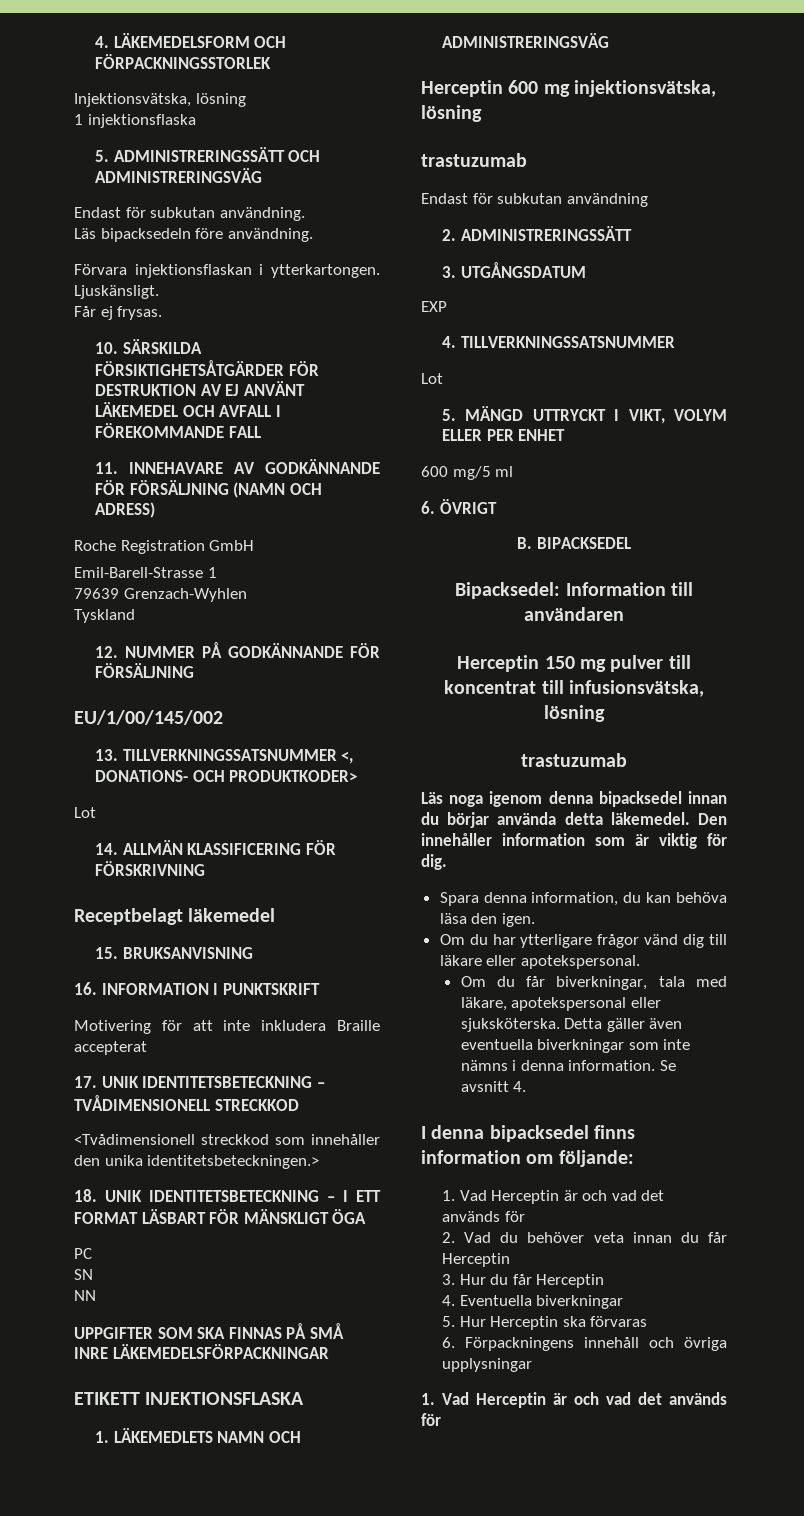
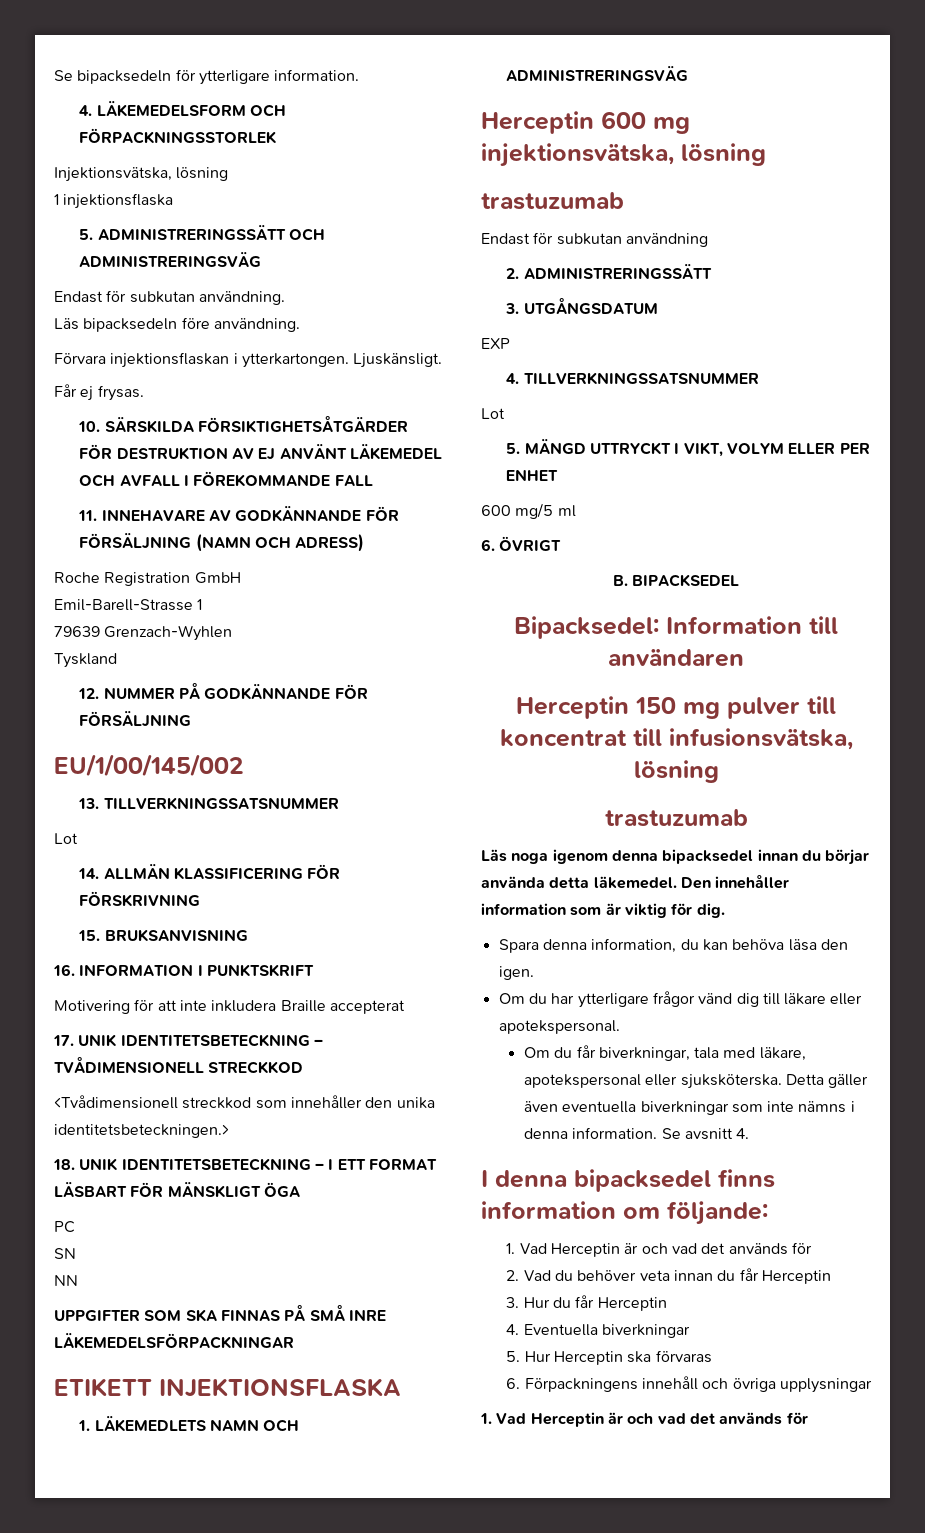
+ Se bipacksedeln för ytterligare information.
- 13. TILLVERKNINGSSATSNUMMER <, DONATIONS- OCH PRODUKTKODER>
+ 13. TILLVERKNINGSSATSNUMMER
- Receptbelagt läkemedel

